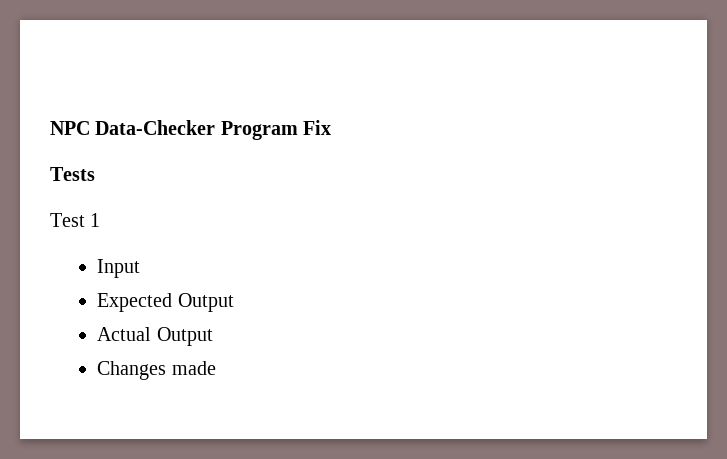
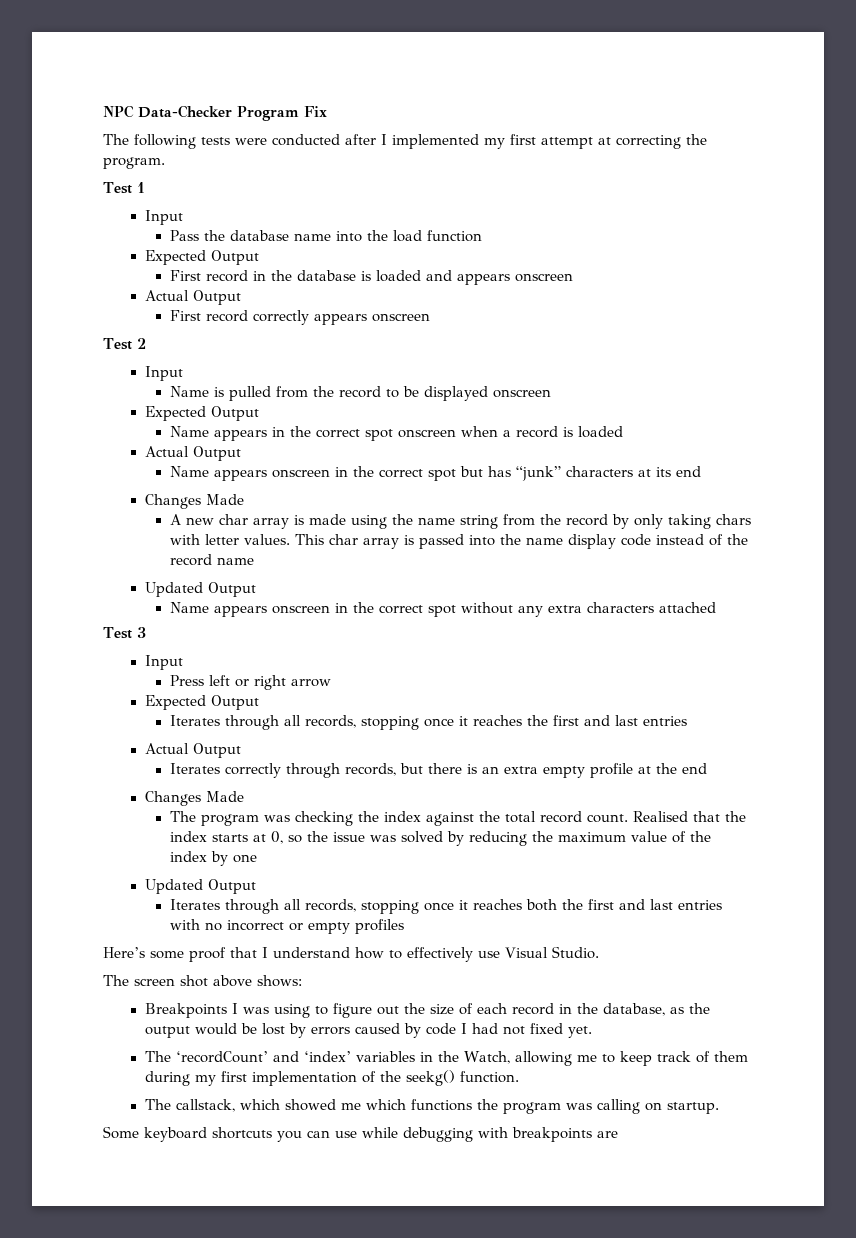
- Tests
+ The following tests were conducted after I implemented my first attempt at correcting the program.
  Test 1
  Input
+ Pass the database name into the load function
  Expected Output
+ First record in the database is loaded and appears onscreen
  Actual Output
- Changes made
+ First record correctly appears onscreen
+ Test 2
+ Input
+ Name is pulled from the record to be displayed onscreen
+ Expected Output
+ Name appears in the correct spot onscreen when a record is loaded
+ Actual Output
+ Name appears onscreen in the correct spot but has “junk” characters at its end
+ Changes Made
+ A new char array is made using the name string from the record by only taking chars with letter values. This char array is passed into the name display code instead of the record name
+ Updated Output
+ Name appears onscreen in the correct spot without any extra characters attached
+ Test 3
+ Input
+ Press left or right arrow
+ Expected Output
+ Iterates through all records, stopping once it reaches the first and last entries
+ Actual Output
+ Iterates correctly through records, but there is an extra empty profile at the end
+ Changes Made
+ The program was checking the index against the total record count. Realised that the index starts at 0, so the issue was solved by reducing the maximum value of the index by one
+ Updated Output
+ Iterates through all records, stopping once it reaches both the first and last entries with no incorrect or empty profiles
+ Here’s some proof that I understand how to effectively use Visual Studio.
+ The screen shot above shows:
+ Breakpoints I was using to figure out the size of each record in the database, as the output would be lost by errors caused by code I had not fixed yet.
+ The ‘recordCount’ and ‘index’ variables in the Watch, allowing me to keep track of them during my first implementation of the seekg() function.
+ The callstack, which showed me which functions the program was calling on startup.
+ Some keyboard shortcuts you can use while debugging with breakpoints are

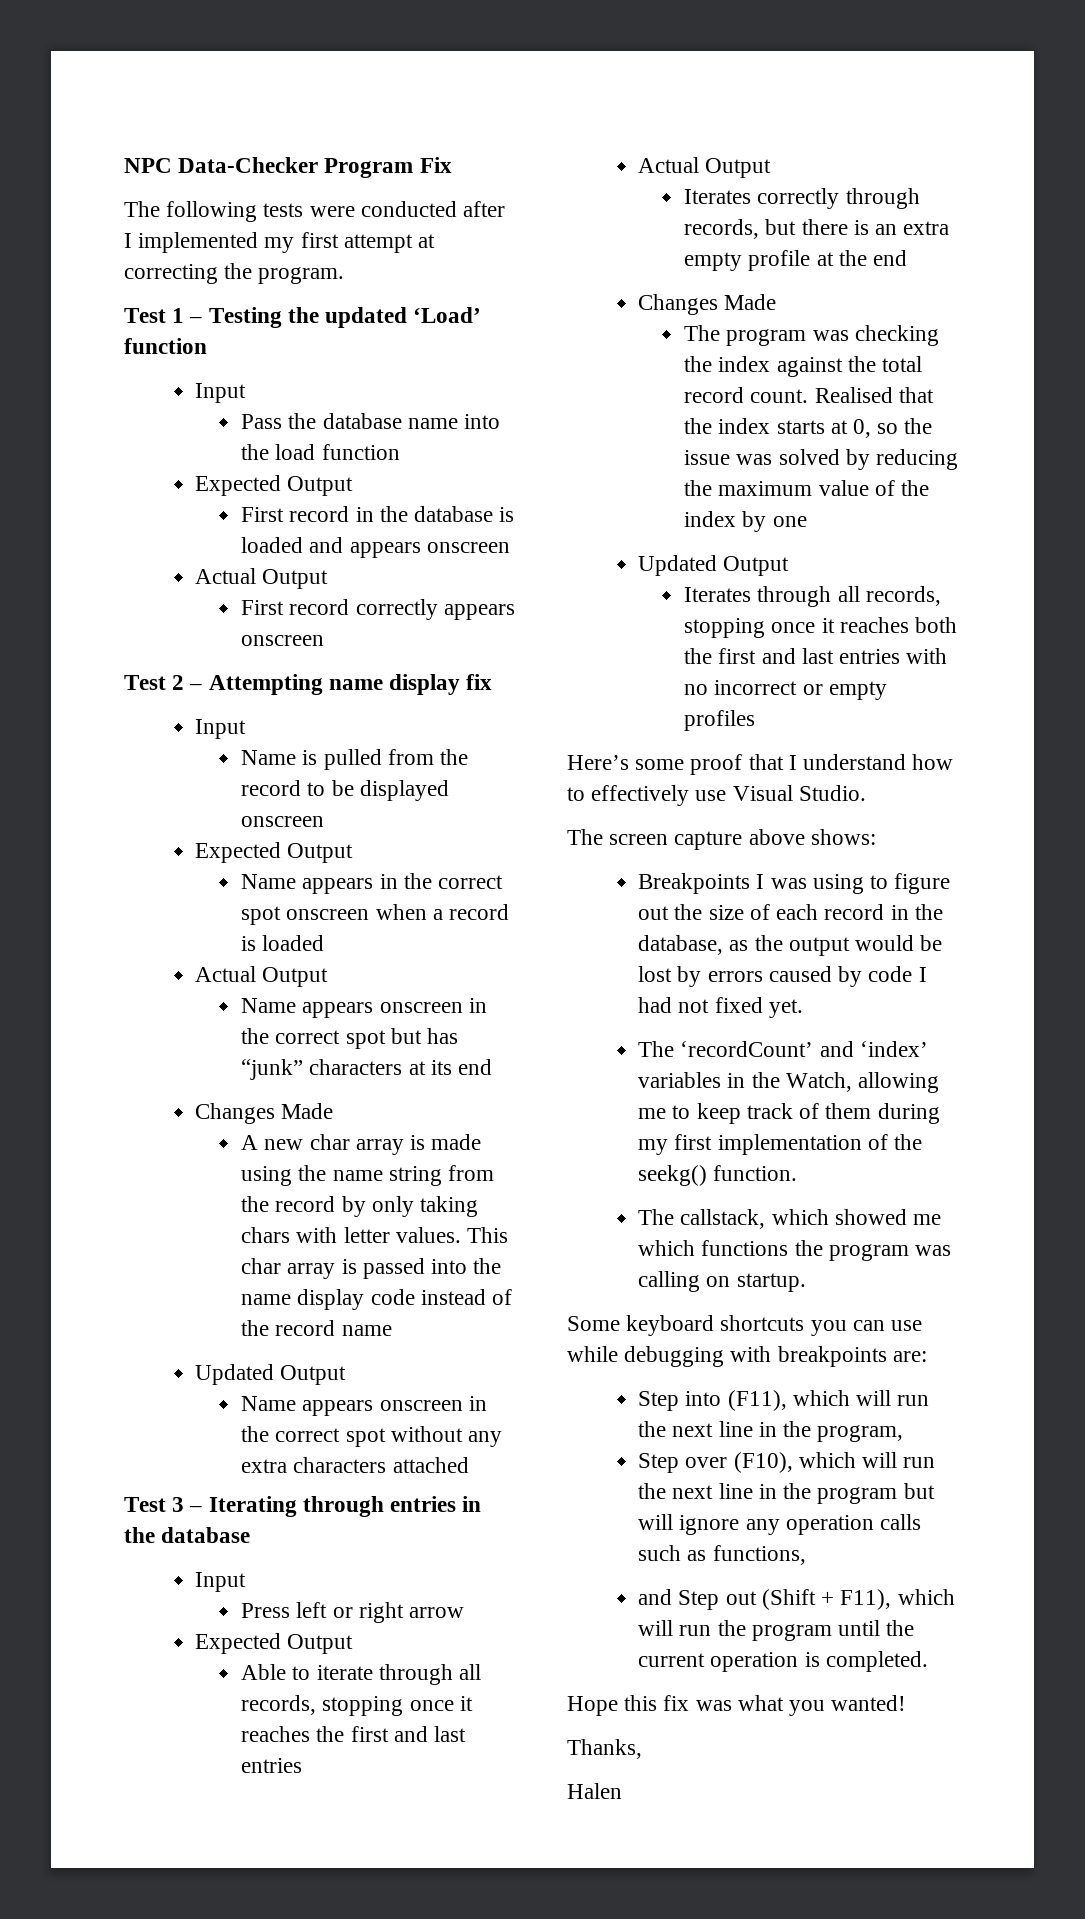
- Test 1
+ Test 1 – Testing the updated ‘Load’ function
- Test 2
+ Test 2 – Attempting name display fix
- Test 3
+ Test 3 – Iterating through entries in the database
- Iterates through all records, stopping once it reaches the first and last entries
+ Able to iterate through all records, stopping once it reaches the first and last entries
- The screen shot above shows:
+ The screen capture above shows:
- Some keyboard shortcuts you can use while debugging with breakpoints are
+ Some keyboard shortcuts you can use while debugging with breakpoints are:
+ Step into (F11), which will run the next line in the program,
+ Step over (F10), which will run the next line in the program but will ignore any operation calls such as functions,
+ and Step out (Shift + F11), which will run the program until the current operation is completed.
+ Hope this fix was what you wanted!
+ Thanks,
+ Halen

